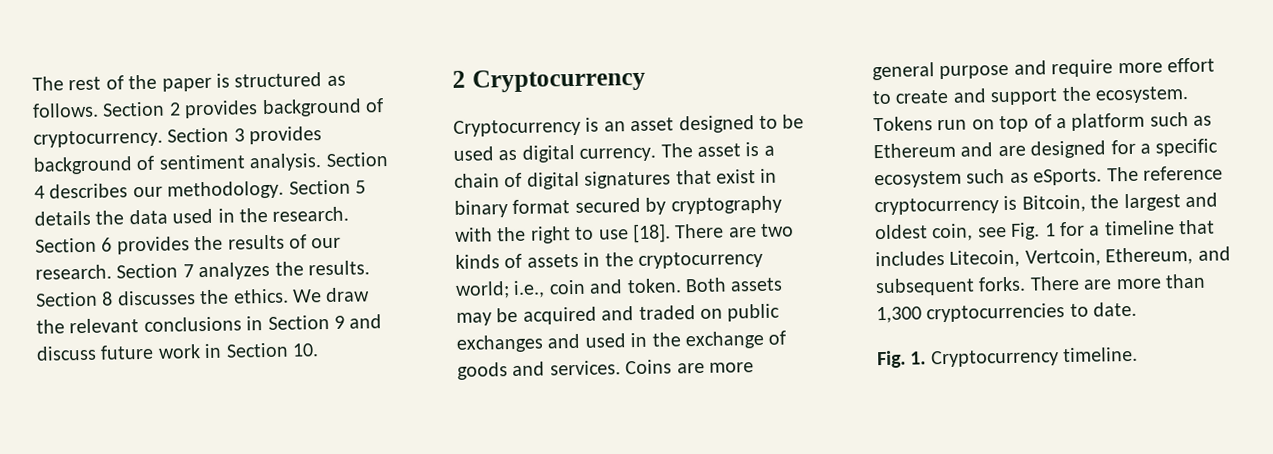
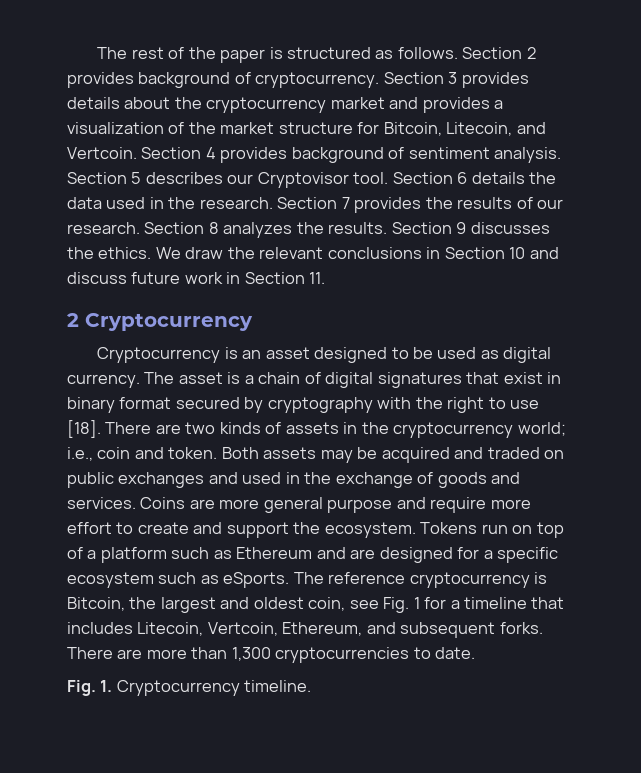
- Section 3 provides background of sentiment analysis.
+ Section 3 provides details about the cryptocurrency market and provides a visualization of the market structure for Bitcoin, Litecoin, and Vertcoin. Section 4 provides background of sentiment analysis.
- Section 4 describes our methodology. Section 5 details the data used in the research.
+ Section 5 describes our Cryptovisor tool. Section 6 details the data used in the research.
- Section 6 provides the results of our research.
+ Section 7 provides the results of our research.
- Section 7 analyzes the results.
+ Section 8 analyzes the results.
- Section 8 discusses the ethics.
+ Section 9 discusses the ethics.
- We draw the relevant conclusions in Section 9 and discuss future work in Section 10.
+ We draw the relevant conclusions in Section 10 and discuss future work in Section 11.

